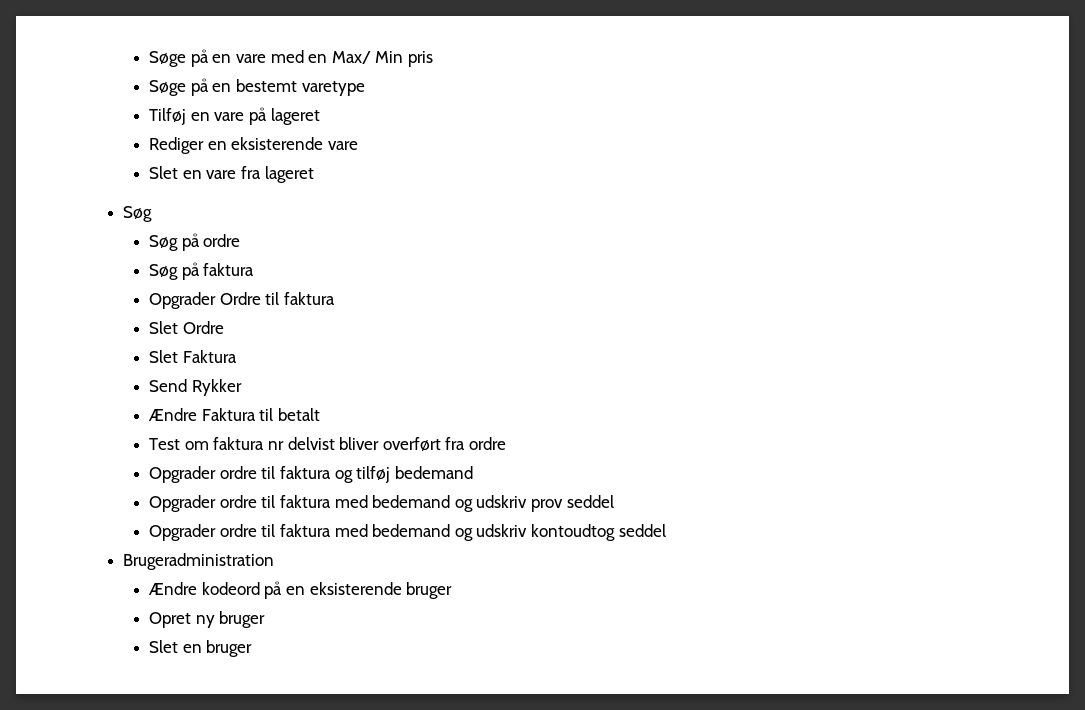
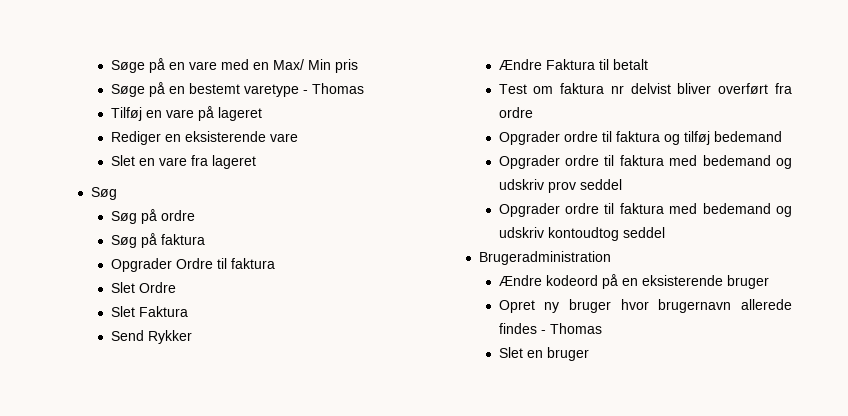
- Søge på en bestemt varetype
+ Søge på en bestemt varetype - Thomas
- Opret ny bruger
+ Opret ny bruger hvor brugernavn allerede findes - Thomas

